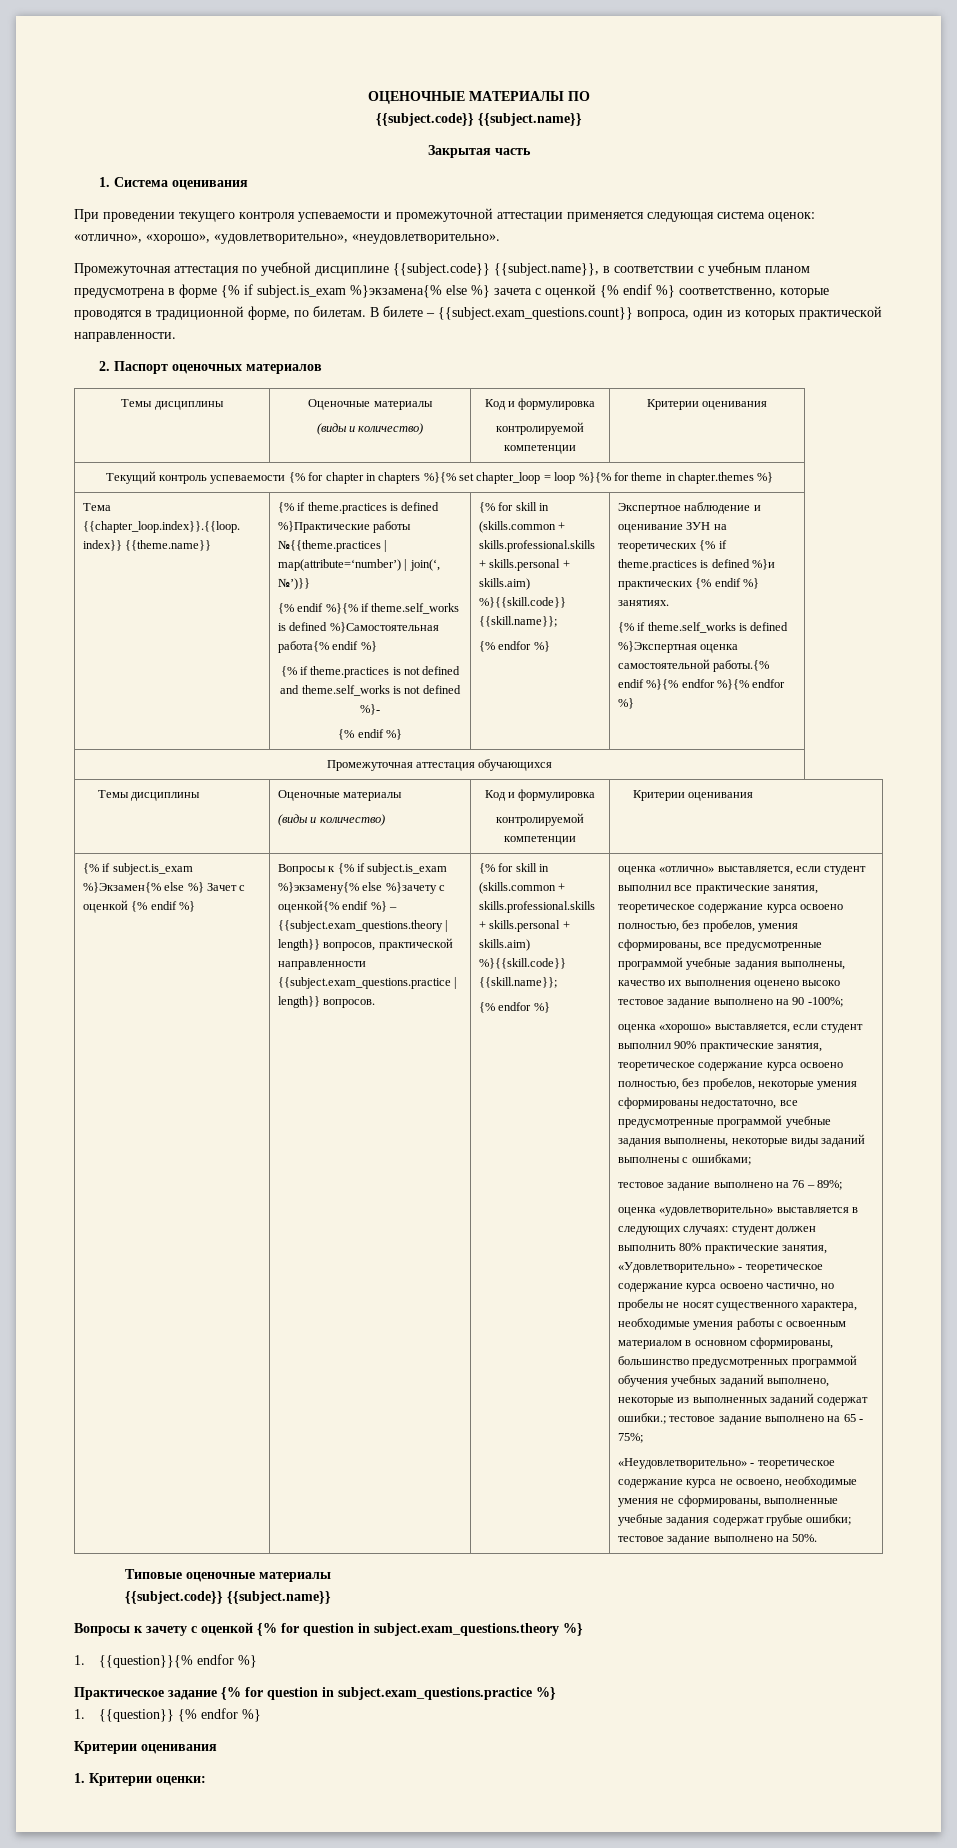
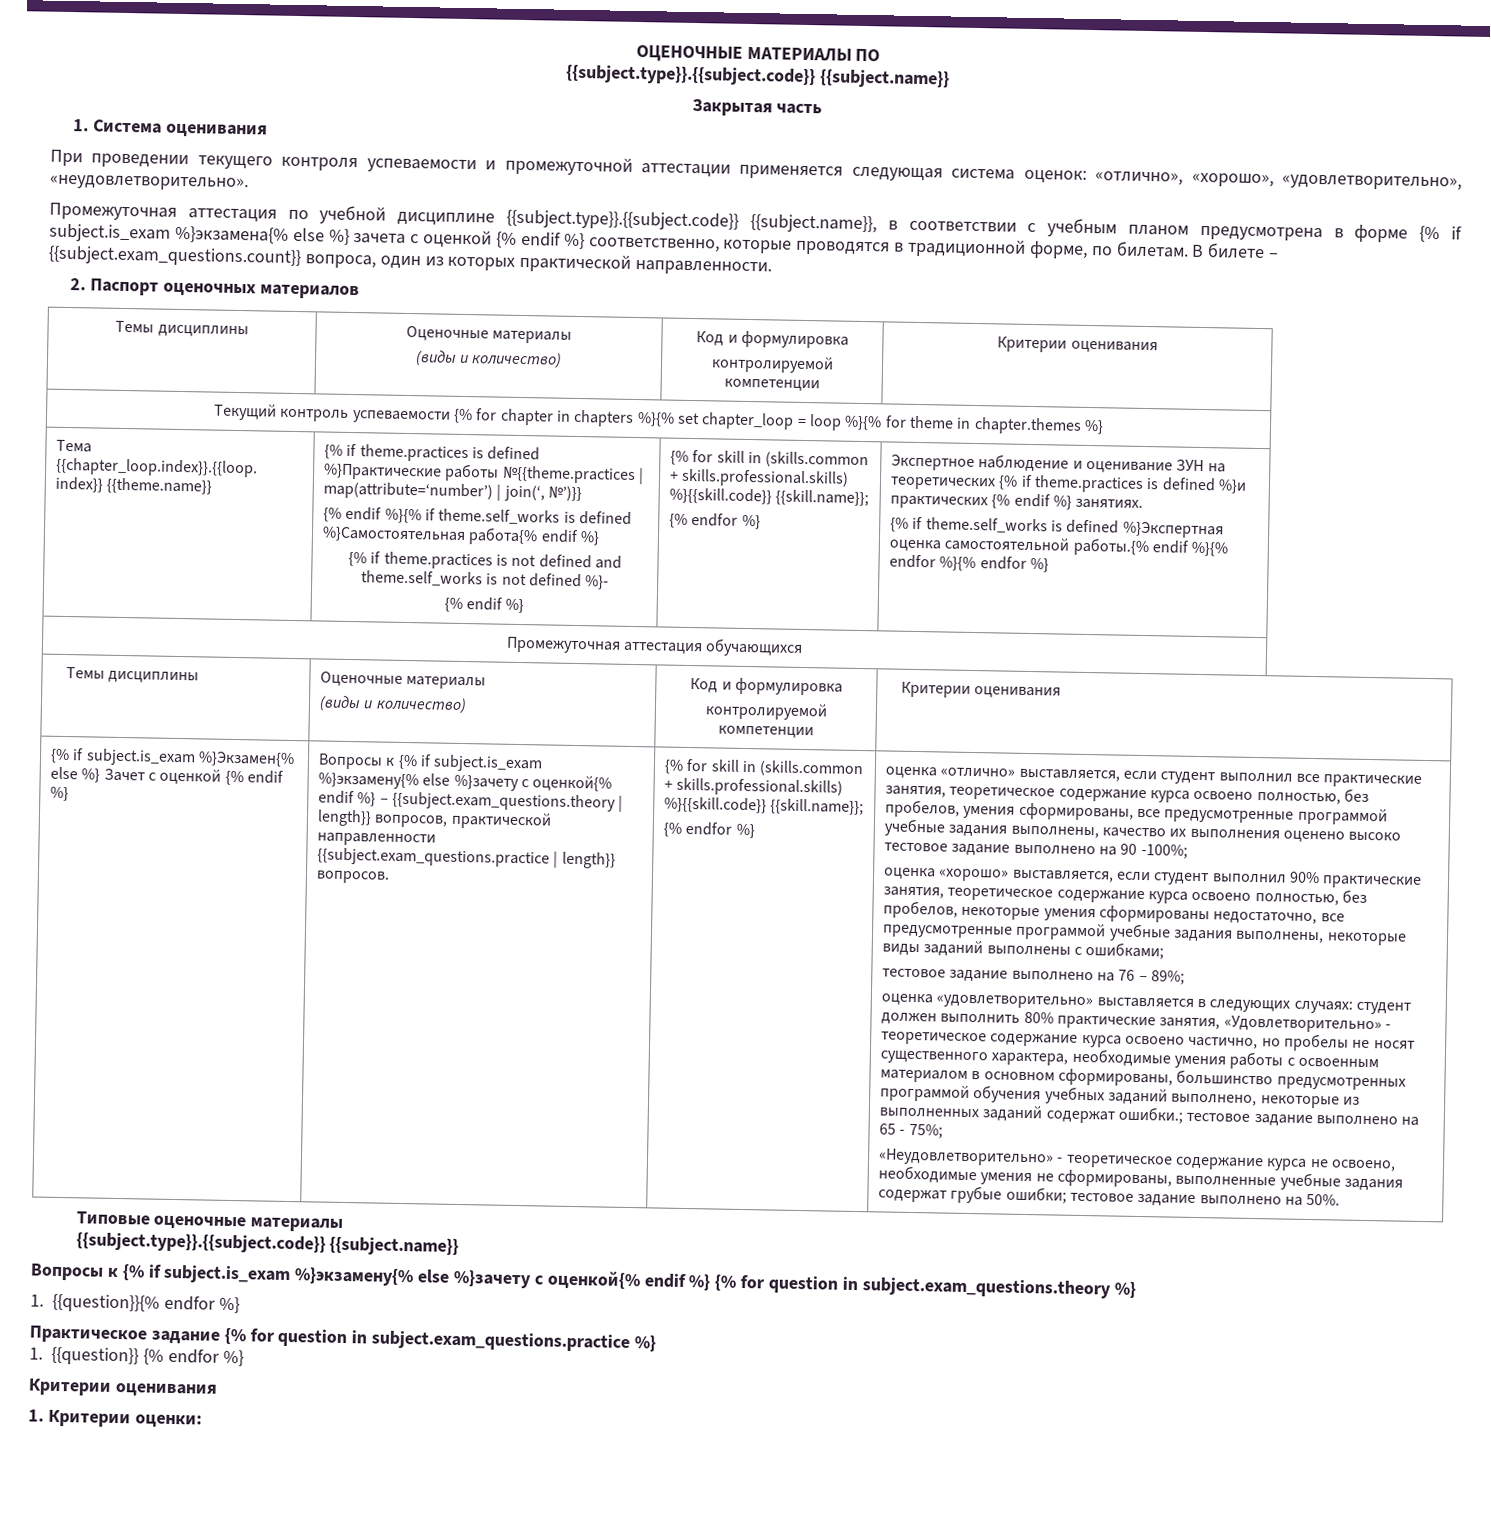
  ОЦЕНОЧНЫЕ МАТЕРИАЛЫ ПО
- {{subject.code}} {{subject.name}}
+ {{subject.type}}.{{subject.code}} {{subject.name}}
- Промежуточная аттестация по учебной дисциплине {{subject.code}} {{subject.name}}, в соответствии с учебным планом предусмотрена в форме {% if subject.is_exam %}экзамена{% else %} зачета с оценкой {% endif %} соответственно, которые проводятся в традиционной форме, по билетам.
+ Промежуточная аттестация по учебной дисциплине {{subject.type}}.{{subject.code}} {{subject.name}}, в соответствии с учебным планом предусмотрена в форме {% if subject.is_exam %}экзамена{% else %} зачета с оценкой {% endif %} соответственно, которые проводятся в традиционной форме, по билетам.
- {% endif %} | {% for skill in (skills.common + skills.professional.skills + skills.personal + skills.aim) %}{{skill.code}} {{skill.name}};
+ {% endif %} | {% for skill in (skills.common + skills.professional.skills) %}{{skill.code}} {{skill.name}};
- Вопросы к {% if subject.is_exam %}экзамену{% else %}зачету с оценкой{% endif %} – {{subject.exam_questions.theory | length}} вопросов, практической направленности {{subject.exam_questions.practice | length}} вопросов. | {% for skill in (skills.common + skills.professional.skills + skills.personal + skills.aim) %}{{skill.code}} {{skill.name}};
+ Вопросы к {% if subject.is_exam %}экзамену{% else %}зачету с оценкой{% endif %} – {{subject.exam_questions.theory | length}} вопросов, практической направленности {{subject.exam_questions.practice | length}} вопросов. | {% for skill in (skills.common + skills.professional.skills) %}{{skill.code}} {{skill.name}};
  Типовые оценочные материалы
- {{subject.code}} {{subject.name}}
+ {{subject.type}}.{{subject.code}} {{subject.name}}
- Вопросы к зачету с оценкой {% for question in subject.exam_questions.theory %}
+ Вопросы к {% if subject.is_exam %}экзамену{% else %}зачету с оценкой{% endif %} {% for question in subject.exam_questions.theory %}

